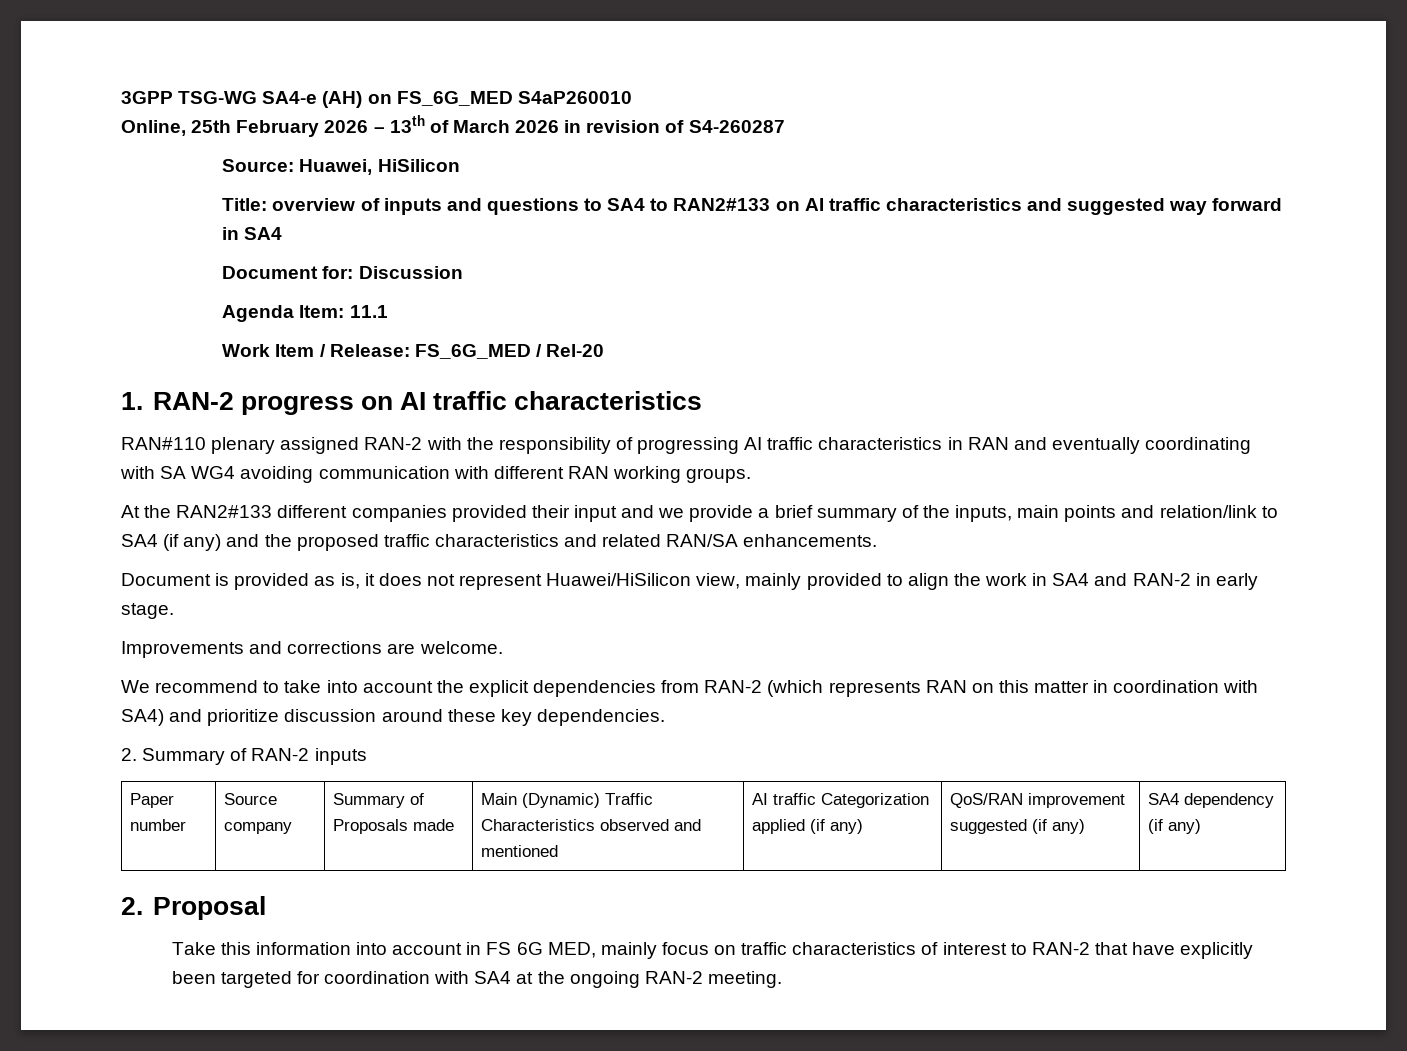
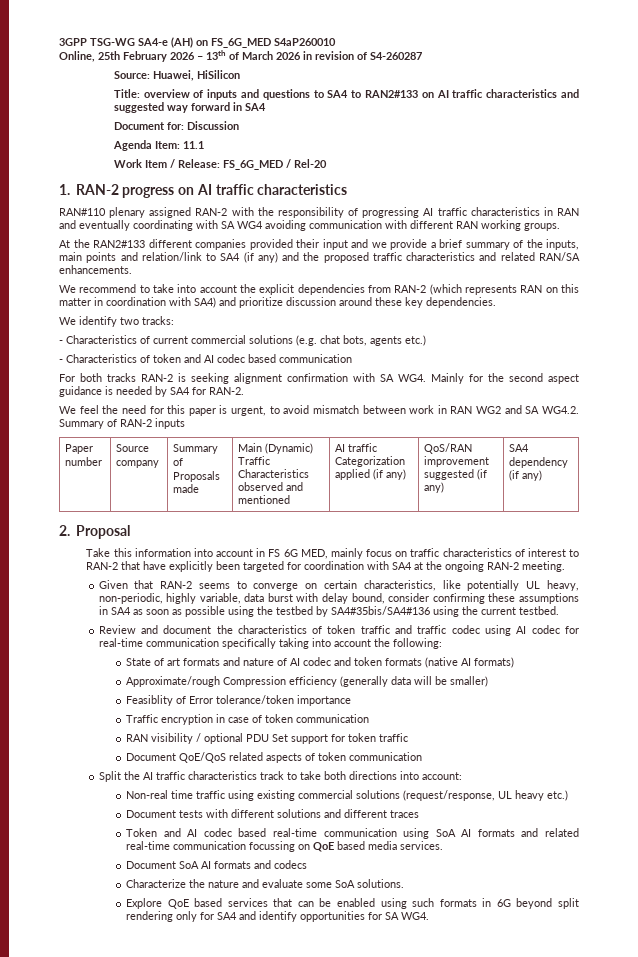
- Document is provided as is, it does not represent Huawei/HiSilicon view, mainly provided to align the work in SA4 and RAN-2 in early stage.
- Improvements and corrections are welcome.
- 2. Summary of RAN-2 inputs
+ We identify two tracks:
+ - Characteristics of current commercial solutions (e.g. chat bots, agents etc.)
+ - Characteristics of token and AI codec based communication
+ For both tracks RAN-2 is seeking alignment confirmation with SA WG4. Mainly for the second aspect guidance is needed by SA4 for RAN-2.
+ We feel the need for this paper is urgent, to avoid mismatch between work in RAN WG2 and SA WG4.2. Summary of RAN-2 inputs
+ Given that RAN-2 seems to converge on certain characteristics, like potentially UL heavy, non-periodic, highly variable, data burst with delay bound, consider confirming these assumptions in SA4 as soon as possible using the testbed by SA4#35bis/SA4#136 using the current testbed.
+ Review and document the characteristics of token traffic and traffic codec using AI codec for real-time communication specifically taking into account the following:
+ State of art formats and nature of AI codec and token formats (native AI formats)
+ Approximate/rough Compression efficiency (generally data will be smaller)
+ Feasiblity of Error tolerance/token importance
+ Traffic encryption in case of token communication
+ RAN visibility / optional PDU Set support for token traffic
+ Document QoE/QoS related aspects of token communication
+ Split the AI traffic characteristics track to take both directions into account:
+ Non-real time traffic using existing commercial solutions (request/response, UL heavy etc.)
+ Document tests with different solutions and different traces
+ Token and AI codec based real-time communication using SoA AI formats and related real-time communication focussing on QoE based media services.
+ Document SoA AI formats and codecs
+ Characterize the nature and evaluate some SoA solutions.
+ Explore QoE based services that can be enabled using such formats in 6G beyond split rendering only for SA4 and identify opportunities for SA WG4.

